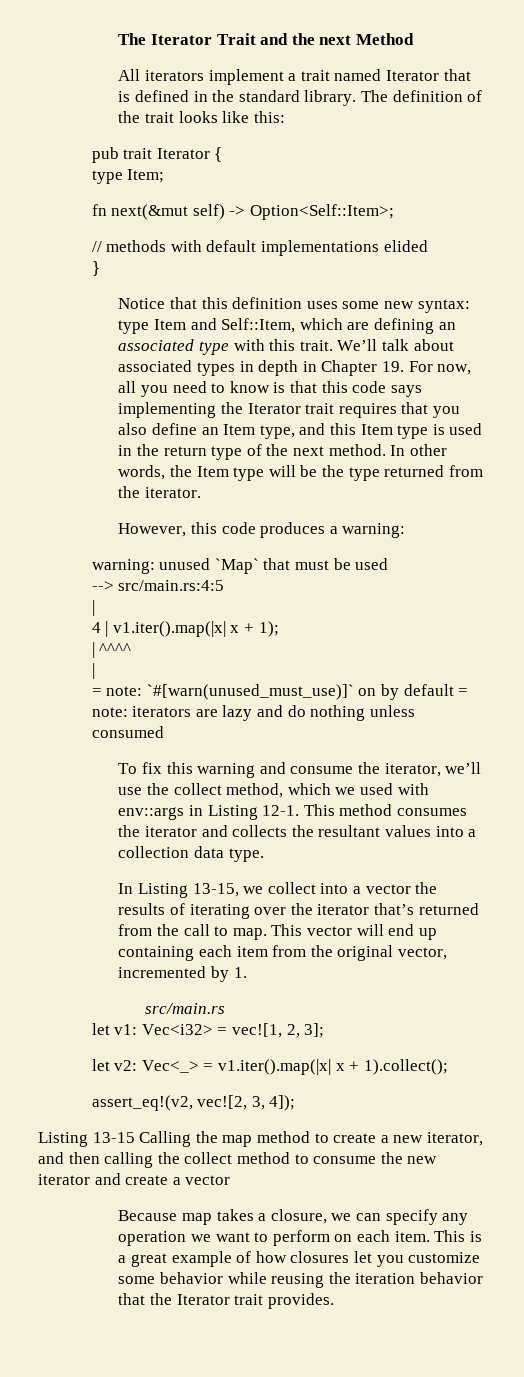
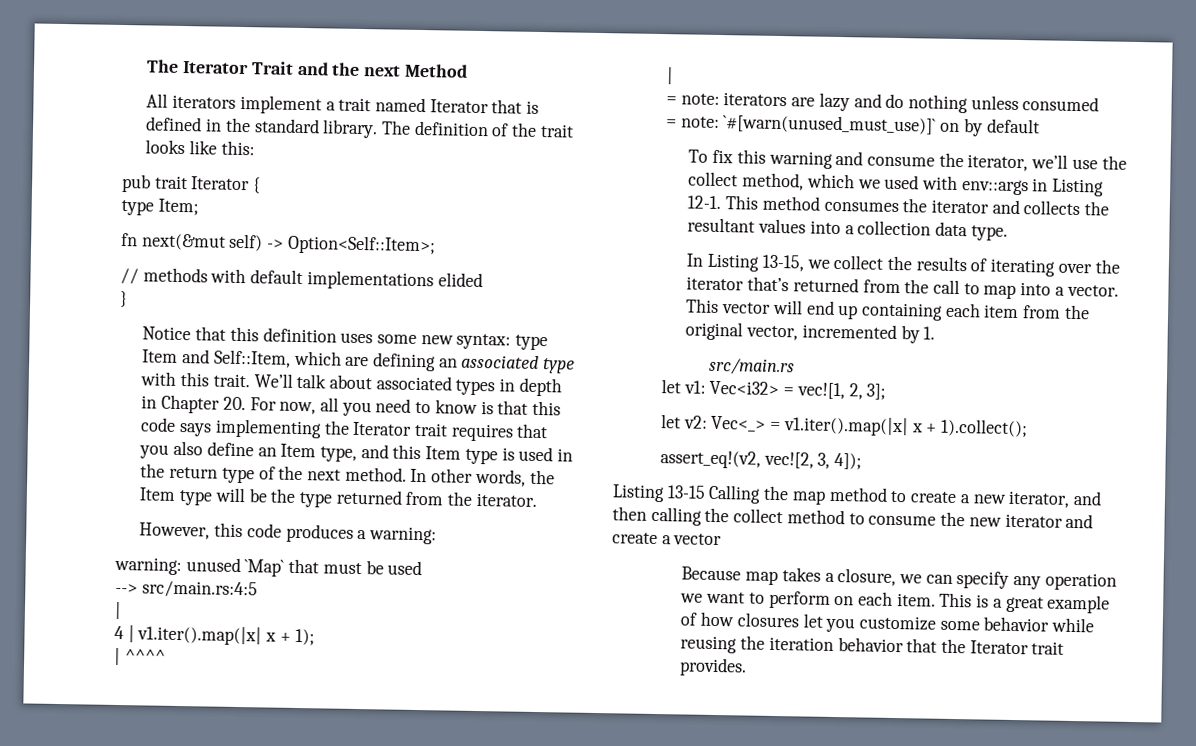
- We’ll talk about associated types in depth in Chapter 19. For now, all you need to know is that this code says implementing the Iterator trait requires that you also define an Item type, and this Item type is used in the return type of the next method.
+ We’ll talk about associated types in depth in Chapter 20. For now, all you need to know is that this code says implementing the Iterator trait requires that you also define an Item type, and this Item type is used in the return type of the next method.
- = note: `#[warn(unused_must_use)]` on by default = note: iterators are lazy and do nothing unless consumed
+ = note: iterators are lazy and do nothing unless consumed
+ = note: `#[warn(unused_must_use)]` on by default
- In Listing 13-15, we collect into a vector the results of iterating over the iterator that’s returned from the call to map.
+ In Listing 13-15, we collect the results of iterating over the iterator that’s returned from the call to map into a vector.

